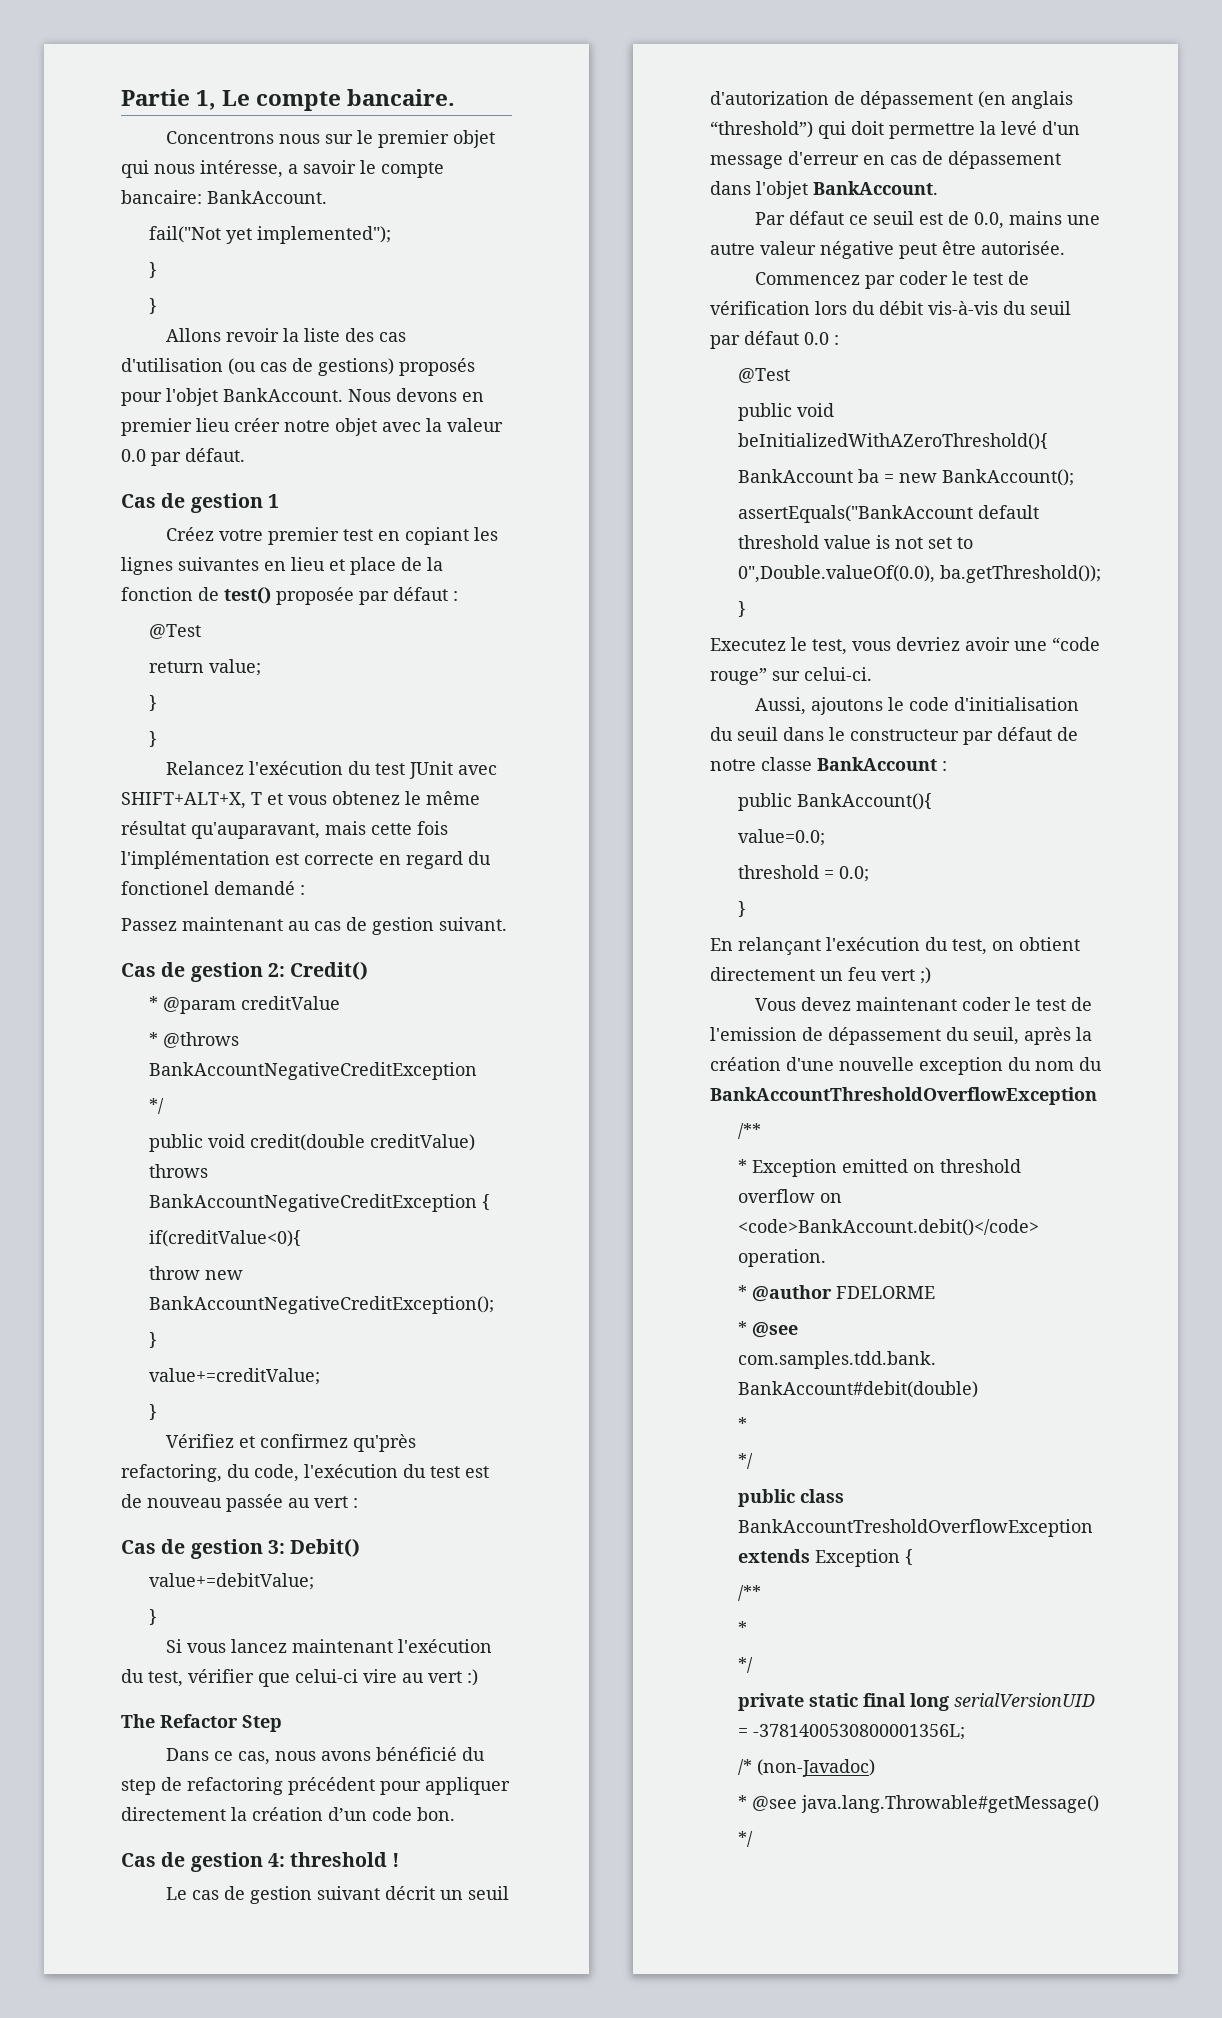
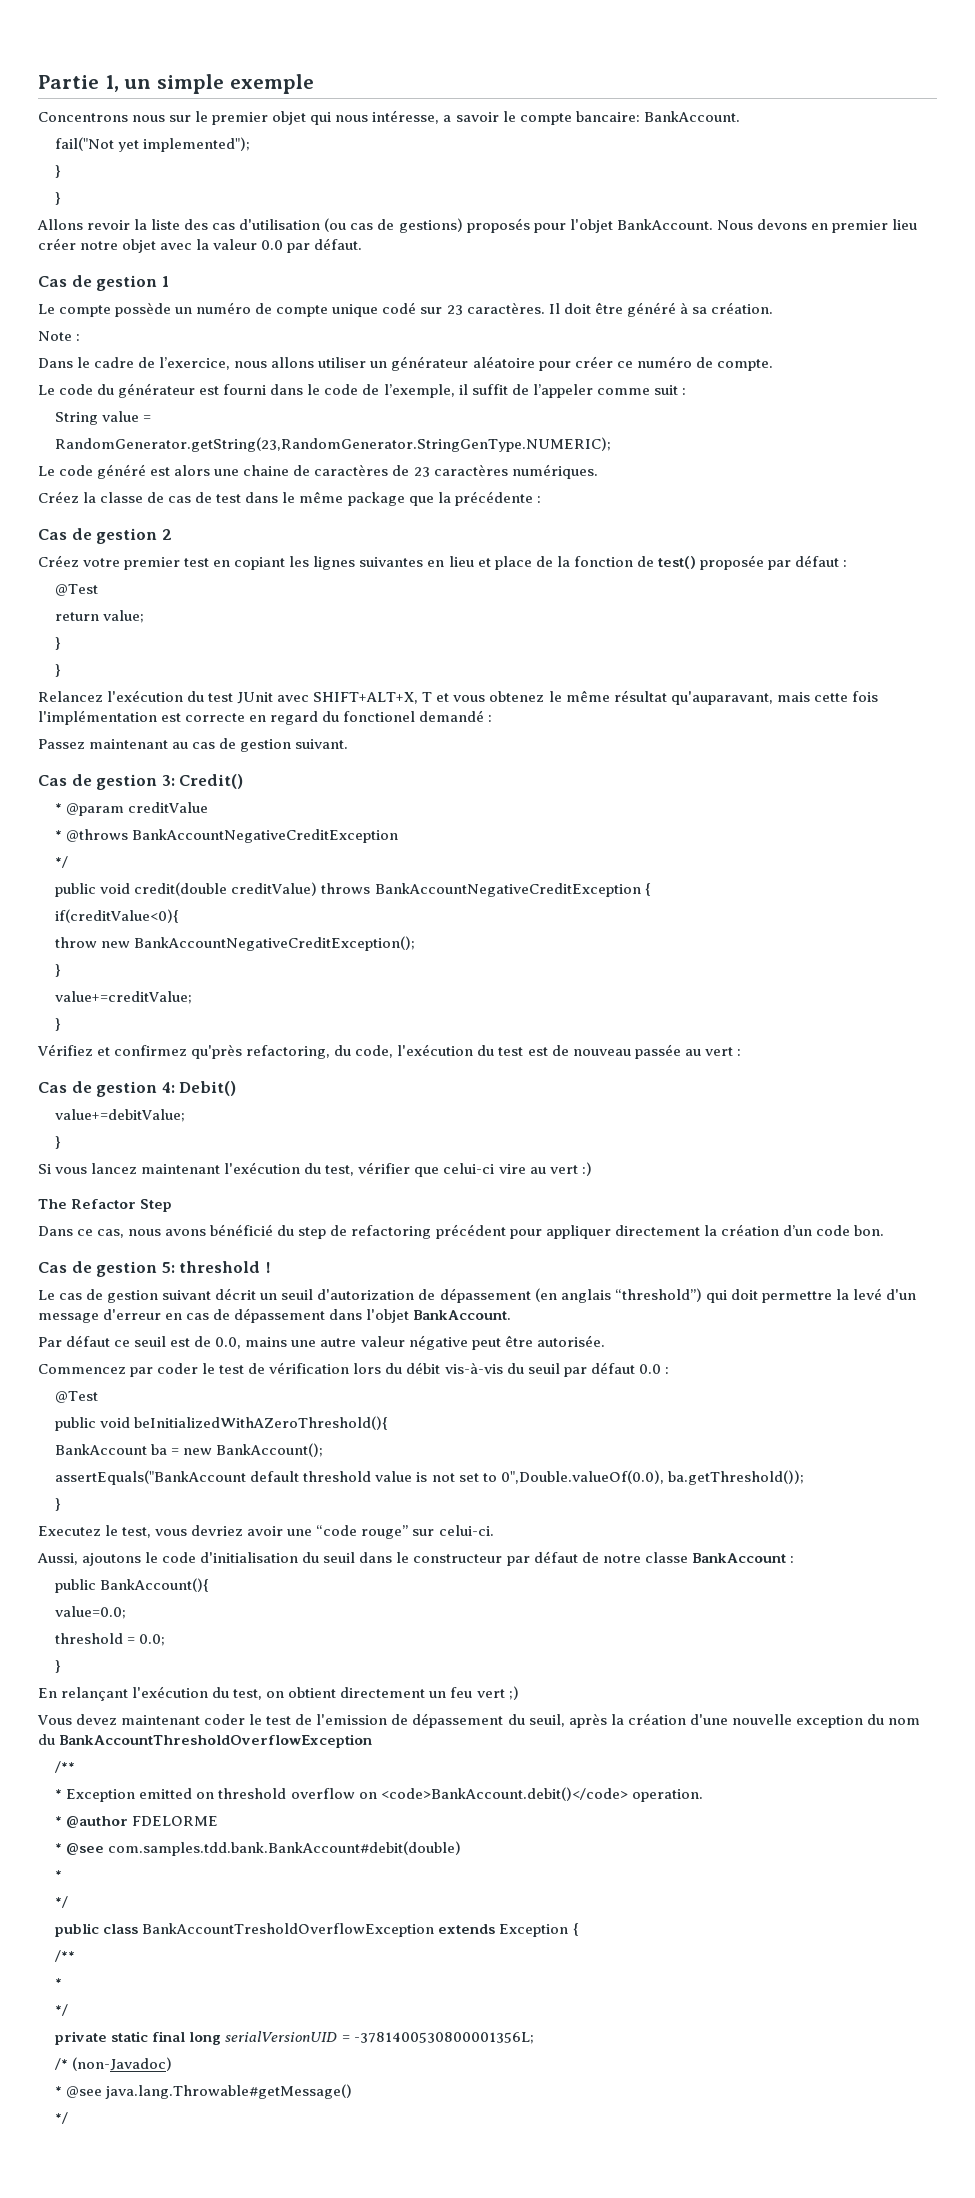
- Partie 1, Le compte bancaire.
+ Partie 1, un simple exemple
+ Le compte possède un numéro de compte unique codé sur 23 caractères. Il doit être généré à sa création.
+ Note :
+ Dans le cadre de l’exercice, nous allons utiliser un générateur aléatoire pour créer ce numéro de compte.
+ Le code du générateur est fourni dans le code de l’exemple, il suffit de l’appeler comme suit :
+ String value =
+ RandomGenerator.getString(23,RandomGenerator.StringGenType.NUMERIC);
+ Le code généré est alors une chaine de caractères de 23 caractères numériques.
+ Créez la classe de cas de test dans le même package que la précédente :
+ Cas de gestion 2
- Cas de gestion 2: Credit()
+ Cas de gestion 3: Credit()
- Cas de gestion 3: Debit()
+ Cas de gestion 4: Debit()
- Cas de gestion 4: threshold !
+ Cas de gestion 5: threshold !

